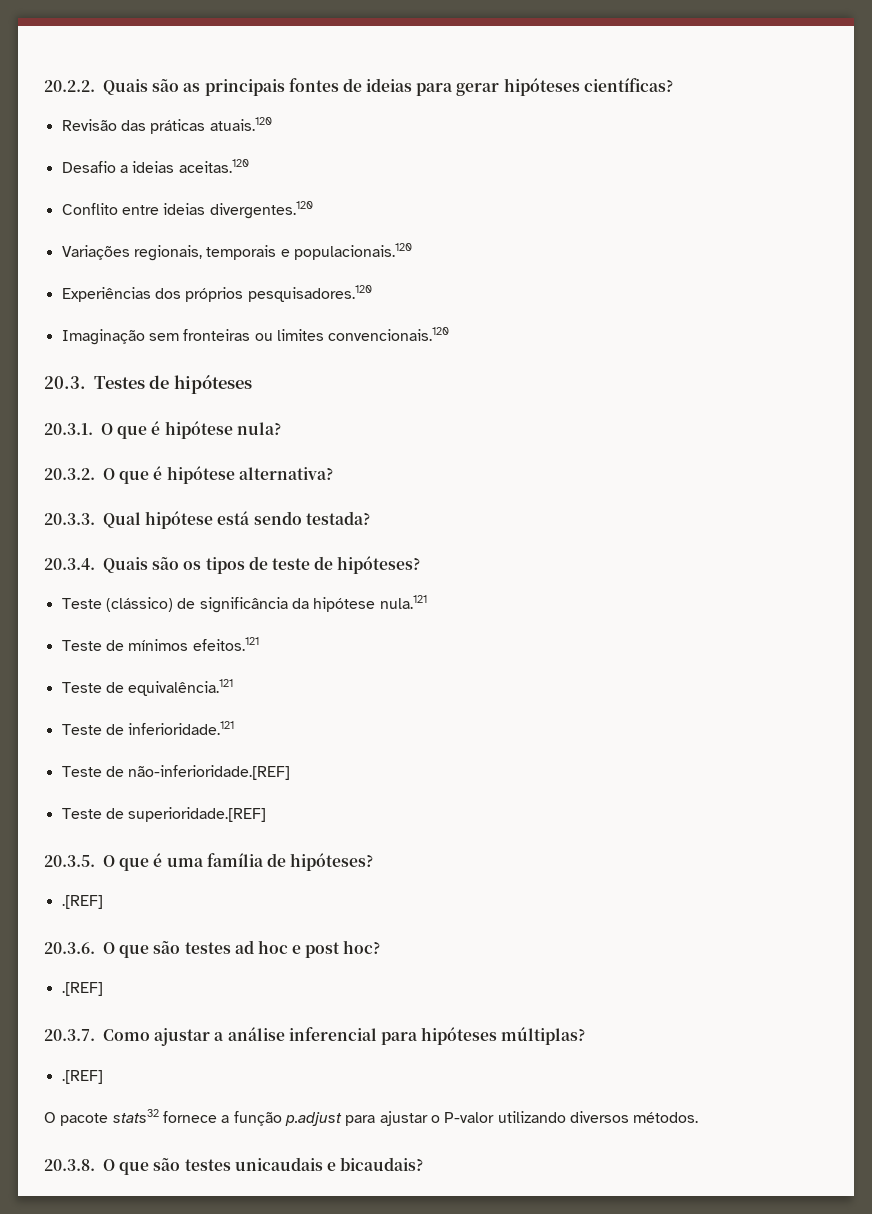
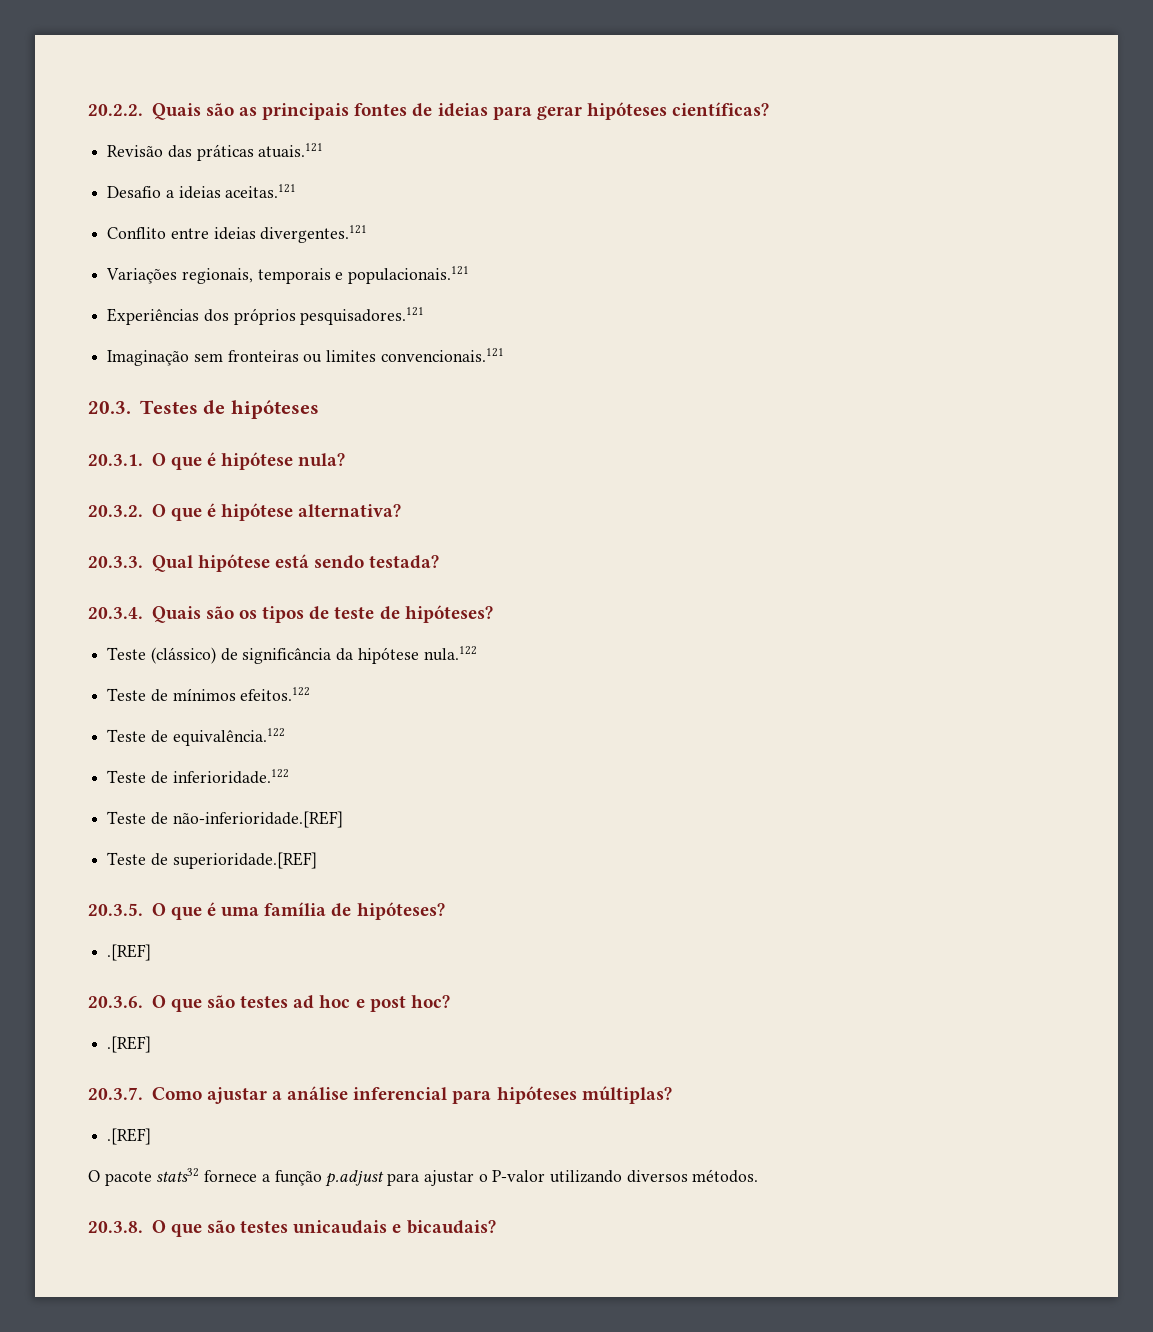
- Revisão das práticas atuais.120
+ Revisão das práticas atuais.121
- Desafio a ideias aceitas.120
+ Desafio a ideias aceitas.121
- Conflito entre ideias divergentes.120
+ Conflito entre ideias divergentes.121
- Variações regionais, temporais e populacionais.120
+ Variações regionais, temporais e populacionais.121
- Experiências dos próprios pesquisadores.120
+ Experiências dos próprios pesquisadores.121
- Imaginação sem fronteiras ou limites convencionais.120
+ Imaginação sem fronteiras ou limites convencionais.121
- Teste (clássico) de significância da hipótese nula.121
+ Teste (clássico) de significância da hipótese nula.122
- Teste de mínimos efeitos.121
- Teste de equivalência.121
- Teste de inferioridade.121
+ Teste de mínimos efeitos.122
+ Teste de equivalência.122
+ Teste de inferioridade.122

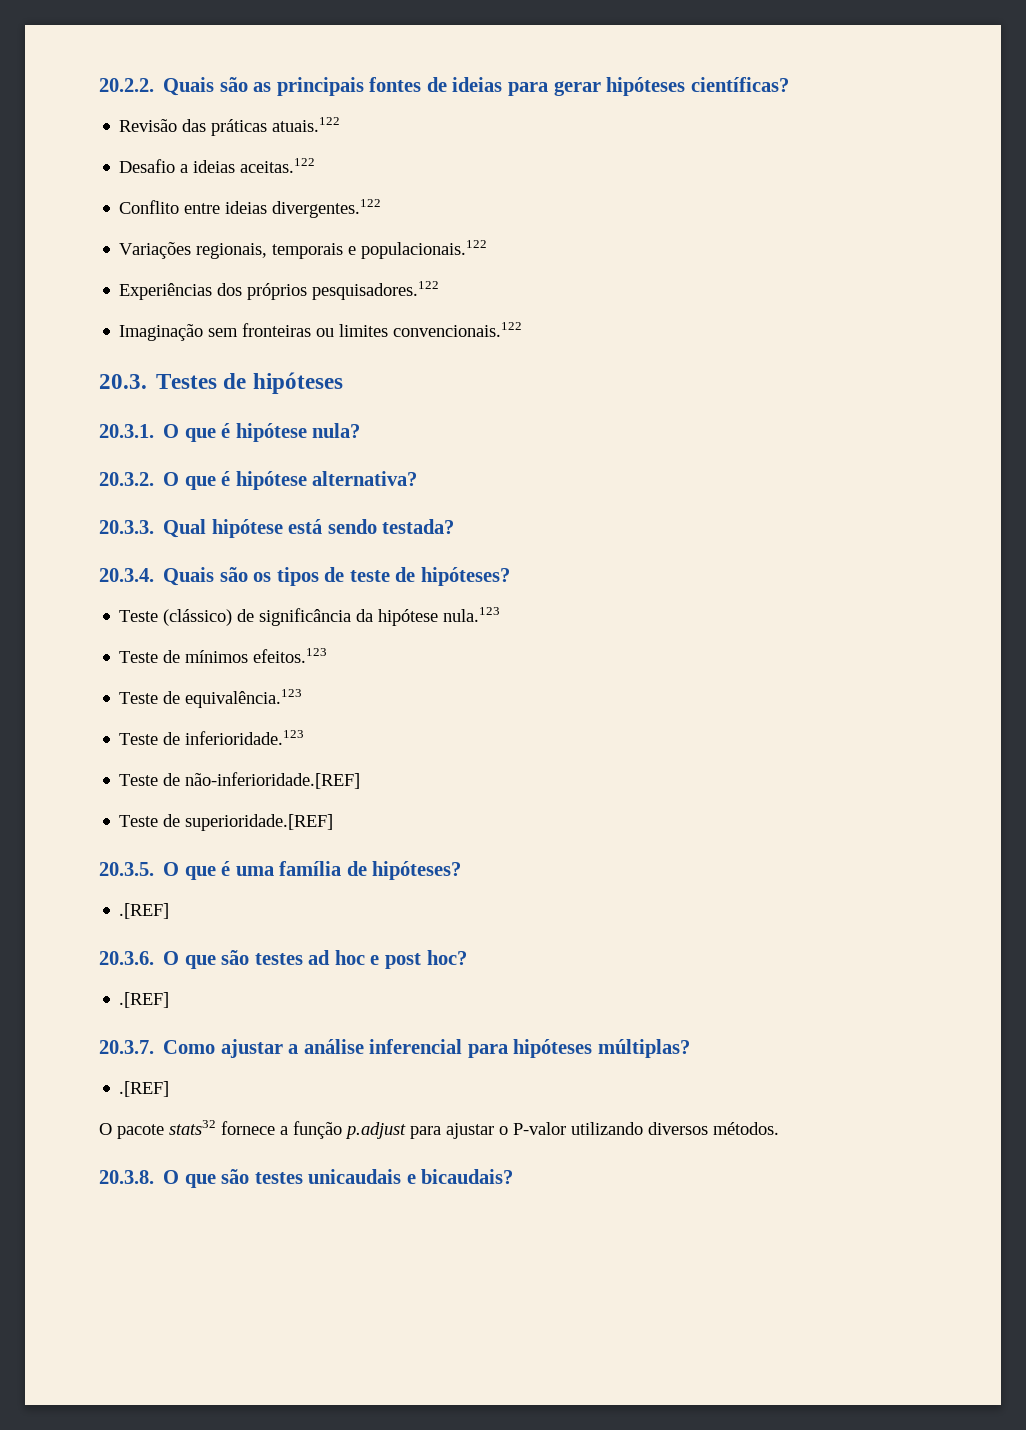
- Revisão das práticas atuais.121
+ Revisão das práticas atuais.122
- Desafio a ideias aceitas.121
+ Desafio a ideias aceitas.122
- Conflito entre ideias divergentes.121
+ Conflito entre ideias divergentes.122
- Variações regionais, temporais e populacionais.121
+ Variações regionais, temporais e populacionais.122
- Experiências dos próprios pesquisadores.121
+ Experiências dos próprios pesquisadores.122
- Imaginação sem fronteiras ou limites convencionais.121
+ Imaginação sem fronteiras ou limites convencionais.122
- Teste (clássico) de significância da hipótese nula.122
+ Teste (clássico) de significância da hipótese nula.123
- Teste de mínimos efeitos.122
- Teste de equivalência.122
- Teste de inferioridade.122
+ Teste de mínimos efeitos.123
+ Teste de equivalência.123
+ Teste de inferioridade.123

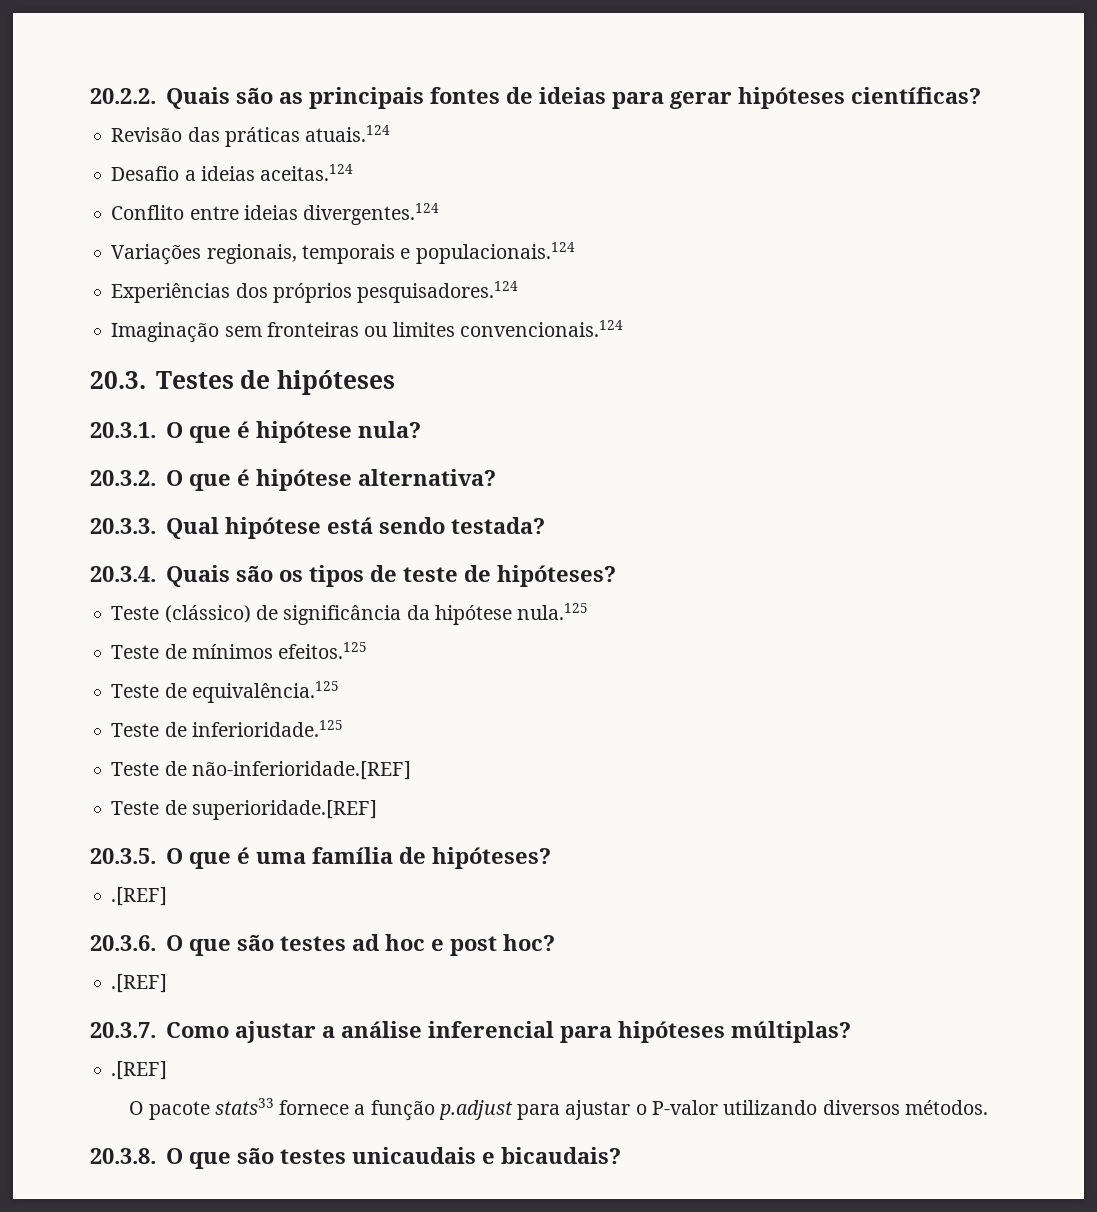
- Revisão das práticas atuais.122
+ Revisão das práticas atuais.124
- Desafio a ideias aceitas.122
+ Desafio a ideias aceitas.124
- Conflito entre ideias divergentes.122
+ Conflito entre ideias divergentes.124
- Variações regionais, temporais e populacionais.122
+ Variações regionais, temporais e populacionais.124
- Experiências dos próprios pesquisadores.122
+ Experiências dos próprios pesquisadores.124
- Imaginação sem fronteiras ou limites convencionais.122
+ Imaginação sem fronteiras ou limites convencionais.124
- Teste (clássico) de significância da hipótese nula.123
+ Teste (clássico) de significância da hipótese nula.125
- Teste de mínimos efeitos.123
- Teste de equivalência.123
- Teste de inferioridade.123
+ Teste de mínimos efeitos.125
+ Teste de equivalência.125
+ Teste de inferioridade.125
- O pacote stats32 fornece a função p.adjust para ajustar o P-valor utilizando diversos métodos.
+ O pacote stats33 fornece a função p.adjust para ajustar o P-valor utilizando diversos métodos.

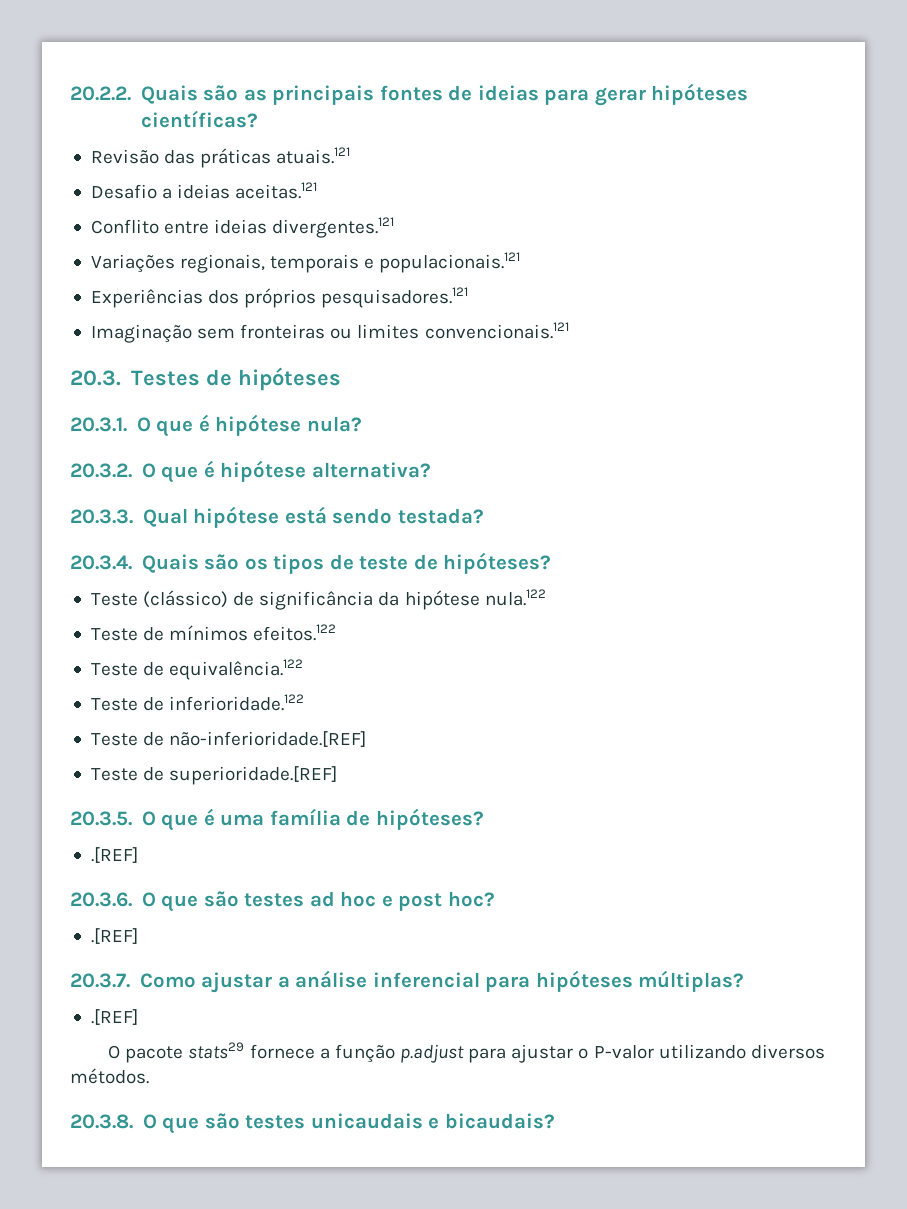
- Revisão das práticas atuais.124
+ Revisão das práticas atuais.121
- Desafio a ideias aceitas.124
+ Desafio a ideias aceitas.121
- Conflito entre ideias divergentes.124
+ Conflito entre ideias divergentes.121
- Variações regionais, temporais e populacionais.124
+ Variações regionais, temporais e populacionais.121
- Experiências dos próprios pesquisadores.124
+ Experiências dos próprios pesquisadores.121
- Imaginação sem fronteiras ou limites convencionais.124
+ Imaginação sem fronteiras ou limites convencionais.121
- Teste (clássico) de significância da hipótese nula.125
+ Teste (clássico) de significância da hipótese nula.122
- Teste de mínimos efeitos.125
- Teste de equivalência.125
- Teste de inferioridade.125
+ Teste de mínimos efeitos.122
+ Teste de equivalência.122
+ Teste de inferioridade.122
- O pacote stats33 fornece a função p.adjust para ajustar o P-valor utilizando diversos métodos.
+ O pacote stats29 fornece a função p.adjust para ajustar o P-valor utilizando diversos métodos.

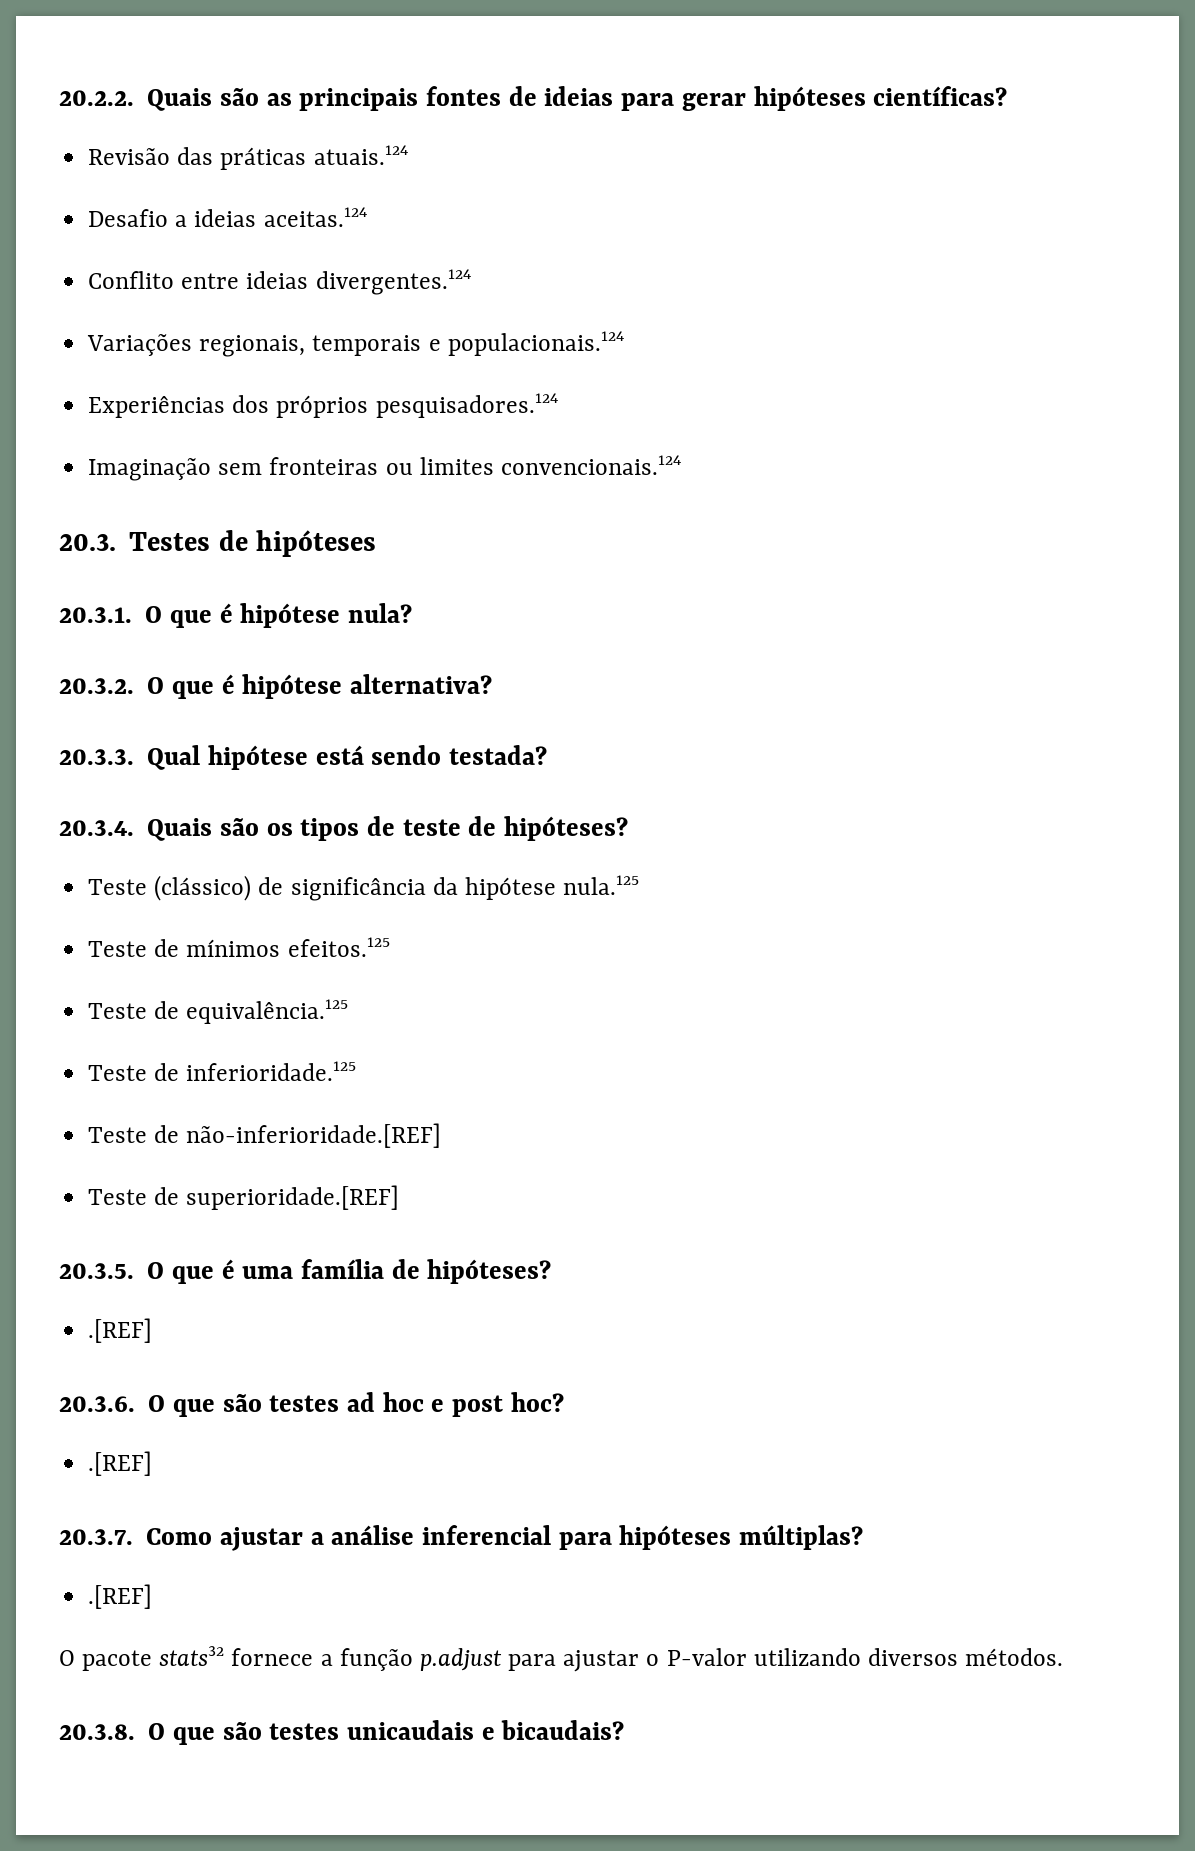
- Revisão das práticas atuais.121
+ Revisão das práticas atuais.124
- Desafio a ideias aceitas.121
+ Desafio a ideias aceitas.124
- Conflito entre ideias divergentes.121
+ Conflito entre ideias divergentes.124
- Variações regionais, temporais e populacionais.121
+ Variações regionais, temporais e populacionais.124
- Experiências dos próprios pesquisadores.121
+ Experiências dos próprios pesquisadores.124
- Imaginação sem fronteiras ou limites convencionais.121
+ Imaginação sem fronteiras ou limites convencionais.124
- Teste (clássico) de significância da hipótese nula.122
+ Teste (clássico) de significância da hipótese nula.125
- Teste de mínimos efeitos.122
- Teste de equivalência.122
- Teste de inferioridade.122
+ Teste de mínimos efeitos.125
+ Teste de equivalência.125
+ Teste de inferioridade.125
- O pacote stats29 fornece a função p.adjust para ajustar o P-valor utilizando diversos métodos.
+ O pacote stats32 fornece a função p.adjust para ajustar o P-valor utilizando diversos métodos.

